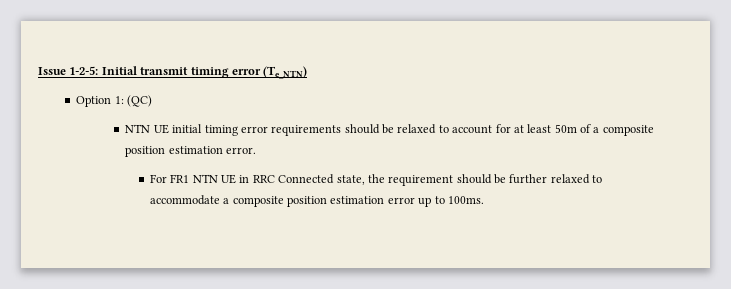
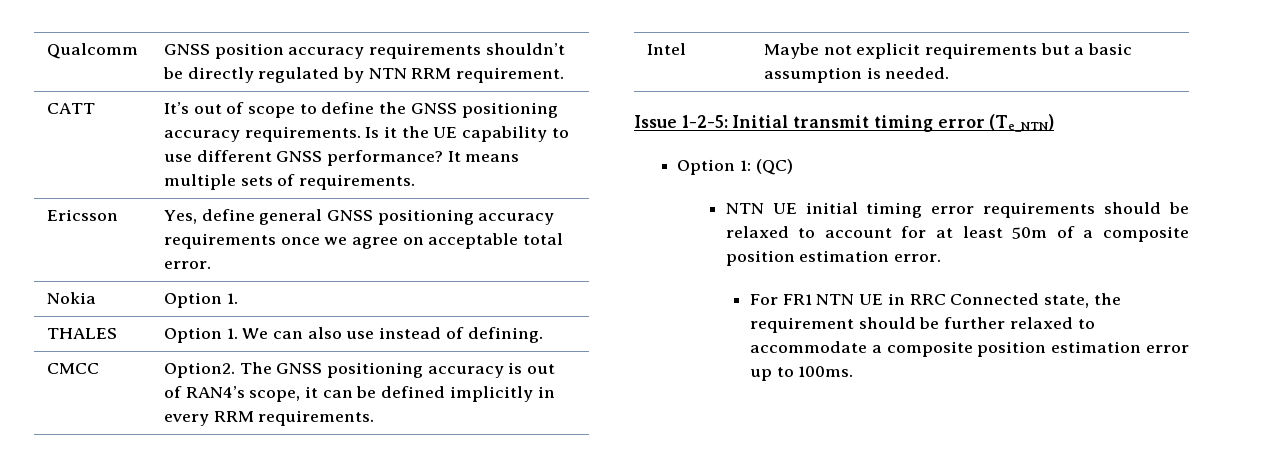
+ Qualcomm | GNSS position accuracy requirements shouldn’t be directly regulated by NTN RRM requirement.
+ CATT | It’s out of scope to define the GNSS positioning accuracy requirements. Is it the UE capability to use different GNSS performance? It means multiple sets of requirements.
+ Ericsson | Yes, define general GNSS positioning accuracy requirements once we agree on acceptable total error.
+ Nokia | Option 1.
+ THALES | Option 1. We can also use instead of defining.
+ CMCC | Option2. The GNSS positioning accuracy is out of RAN4’s scope, it can be defined implicitly in every RRM requirements.
+ Intel | Maybe not explicit requirements but a basic assumption is needed.

